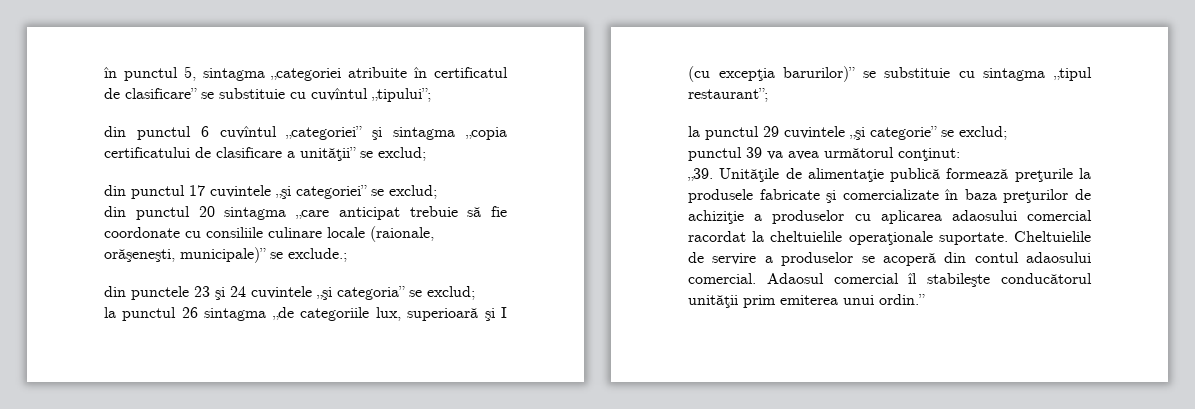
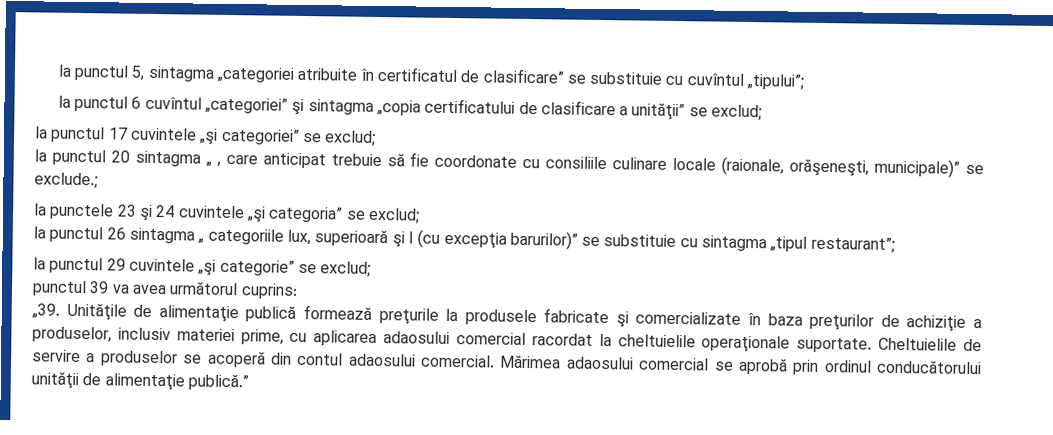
- în punctul 5, sintagma „categoriei atribuite în certificatul de clasificare” se substituie cu cuvîntul „tipului”;
+ la punctul 5, sintagma „categoriei atribuite în certificatul de clasificare” se substituie cu cuvîntul „tipului”;
- din punctul 6 cuvîntul „categoriei” şi sintagma „copia certificatului de clasificare a unităţii” se exclud;
+ la punctul 6 cuvîntul „categoriei” şi sintagma „copia certificatului de clasificare a unităţii” se exclud;
- din punctul 17 cuvintele „şi categoriei” se exclud;
+ la punctul 17 cuvintele „şi categoriei” se exclud;
- din punctul 20 sintagma „care anticipat trebuie să fie coordonate cu consiliile culinare locale (raionale, orăşeneşti, municipale)” se exclude.;
+ la punctul 20 sintagma „ , care anticipat trebuie să fie coordonate cu consiliile culinare locale (raionale, orăşeneşti, municipale)” se exclude.;
- din punctele 23 şi 24 cuvintele „şi categoria” se exclud;
+ la punctele 23 şi 24 cuvintele „şi categoria” se exclud;
- la punctul 26 sintagma „de categoriile lux, superioară şi I (cu excepţia barurilor)” se substituie cu sintagma „tipul restaurant”;
+ la punctul 26 sintagma „ categoriile lux, superioară şi I (cu excepţia barurilor)” se substituie cu sintagma „tipul restaurant”;
- punctul 39 va avea următorul conţinut:
+ punctul 39 va avea următorul cuprins:
- Unităţile de alimentaţie publică formează preţurile la produsele fabricate şi comercializate în baza preţurilor de achiziţie a produselor cu aplicarea adaosului comercial racordat la cheltuielile operaţionale suportate.
+ Unităţile de alimentaţie publică formează preţurile la produsele fabricate şi comercializate în baza preţurilor de achiziţie a produselor, inclusiv materiei prime, cu aplicarea adaosului comercial racordat la cheltuielile operaţionale suportate.
- Adaosul comercial îl stabileşte conducătorul unităţii prim emiterea unui ordin.”
+ Mărimea adaosului comercial se aprobă prin ordinul conducătorului unităţii de alimentaţie publică.”

